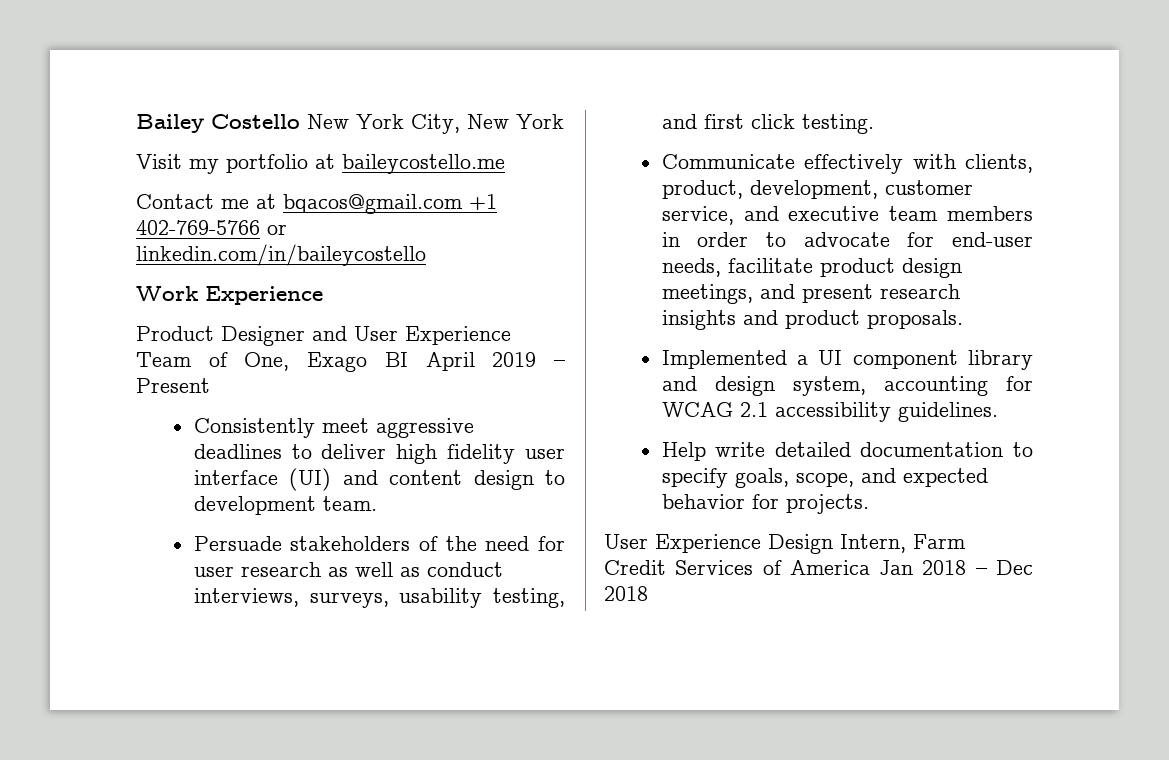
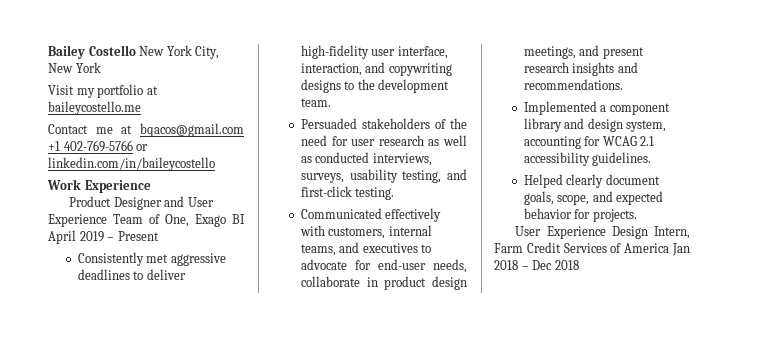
- Consistently meet aggressive deadlines to deliver high fidelity user interface (UI) and content design to development team.
+ Consistently met aggressive deadlines to deliver high-fidelity user interface, interaction, and copywriting designs to the development team.
- Persuade stakeholders of the need for user research as well as conduct interviews, surveys, usability testing, and first click testing.
+ Persuaded stakeholders of the need for user research as well as conducted interviews, surveys, usability testing, and first-click testing.
- Communicate effectively with clients, product, development, customer service, and executive team members in order to advocate for end-user needs, facilitate product design meetings, and present research insights and product proposals.
+ Communicated effectively with customers, internal teams, and executives to advocate for end-user needs, collaborate in product design meetings, and present research insights and recommendations.
- Implemented a UI component library and design system, accounting for WCAG 2.1 accessibility guidelines.
+ Implemented a component library and design system, accounting for WCAG 2.1 accessibility guidelines.
- Help write detailed documentation to specify goals, scope, and expected behavior for projects.
+ Helped clearly document goals, scope, and expected behavior for projects.

